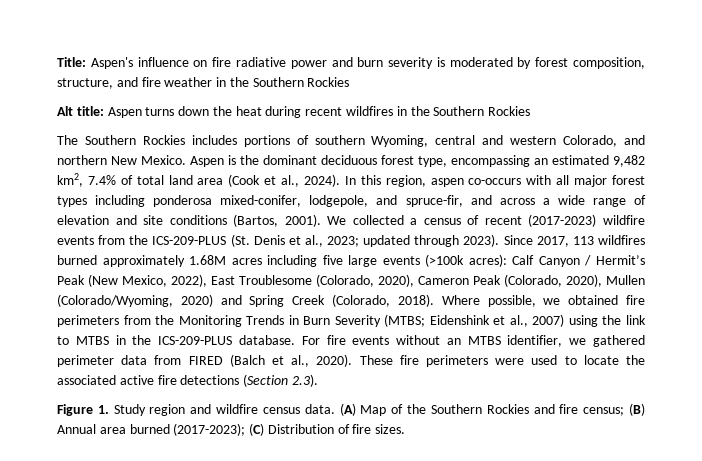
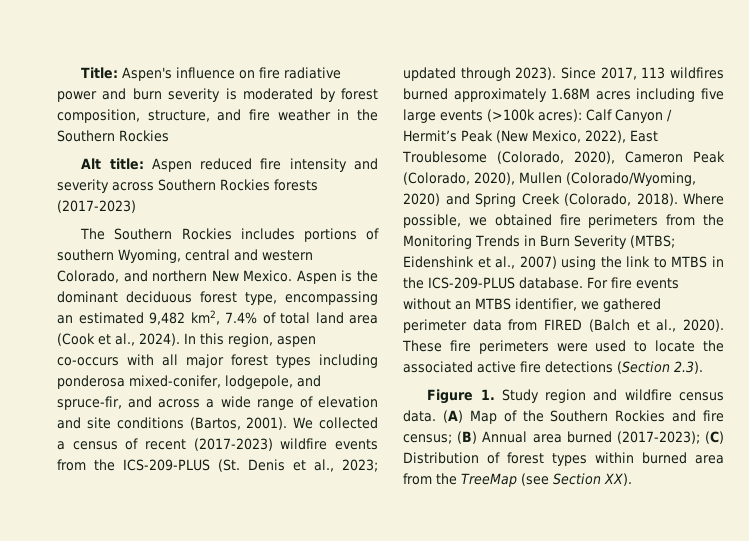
- Alt title: Aspen turns down the heat during recent wildfires in the Southern Rockies
+ Alt title: Aspen reduced fire intensity and severity across Southern Rockies forests (2017-2023)
- (A) Map of the Southern Rockies and fire census; (B) Annual area burned (2017-2023); (C) Distribution of fire sizes.
+ (A) Map of the Southern Rockies and fire census; (B) Annual area burned (2017-2023); (C) Distribution of forest types within burned area from the TreeMap (see Section XX).

